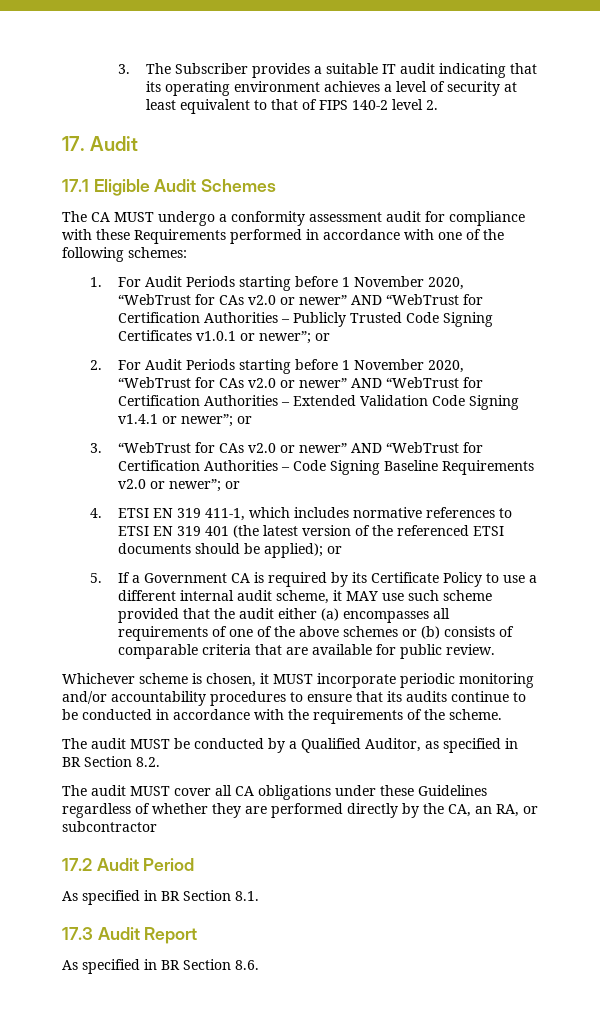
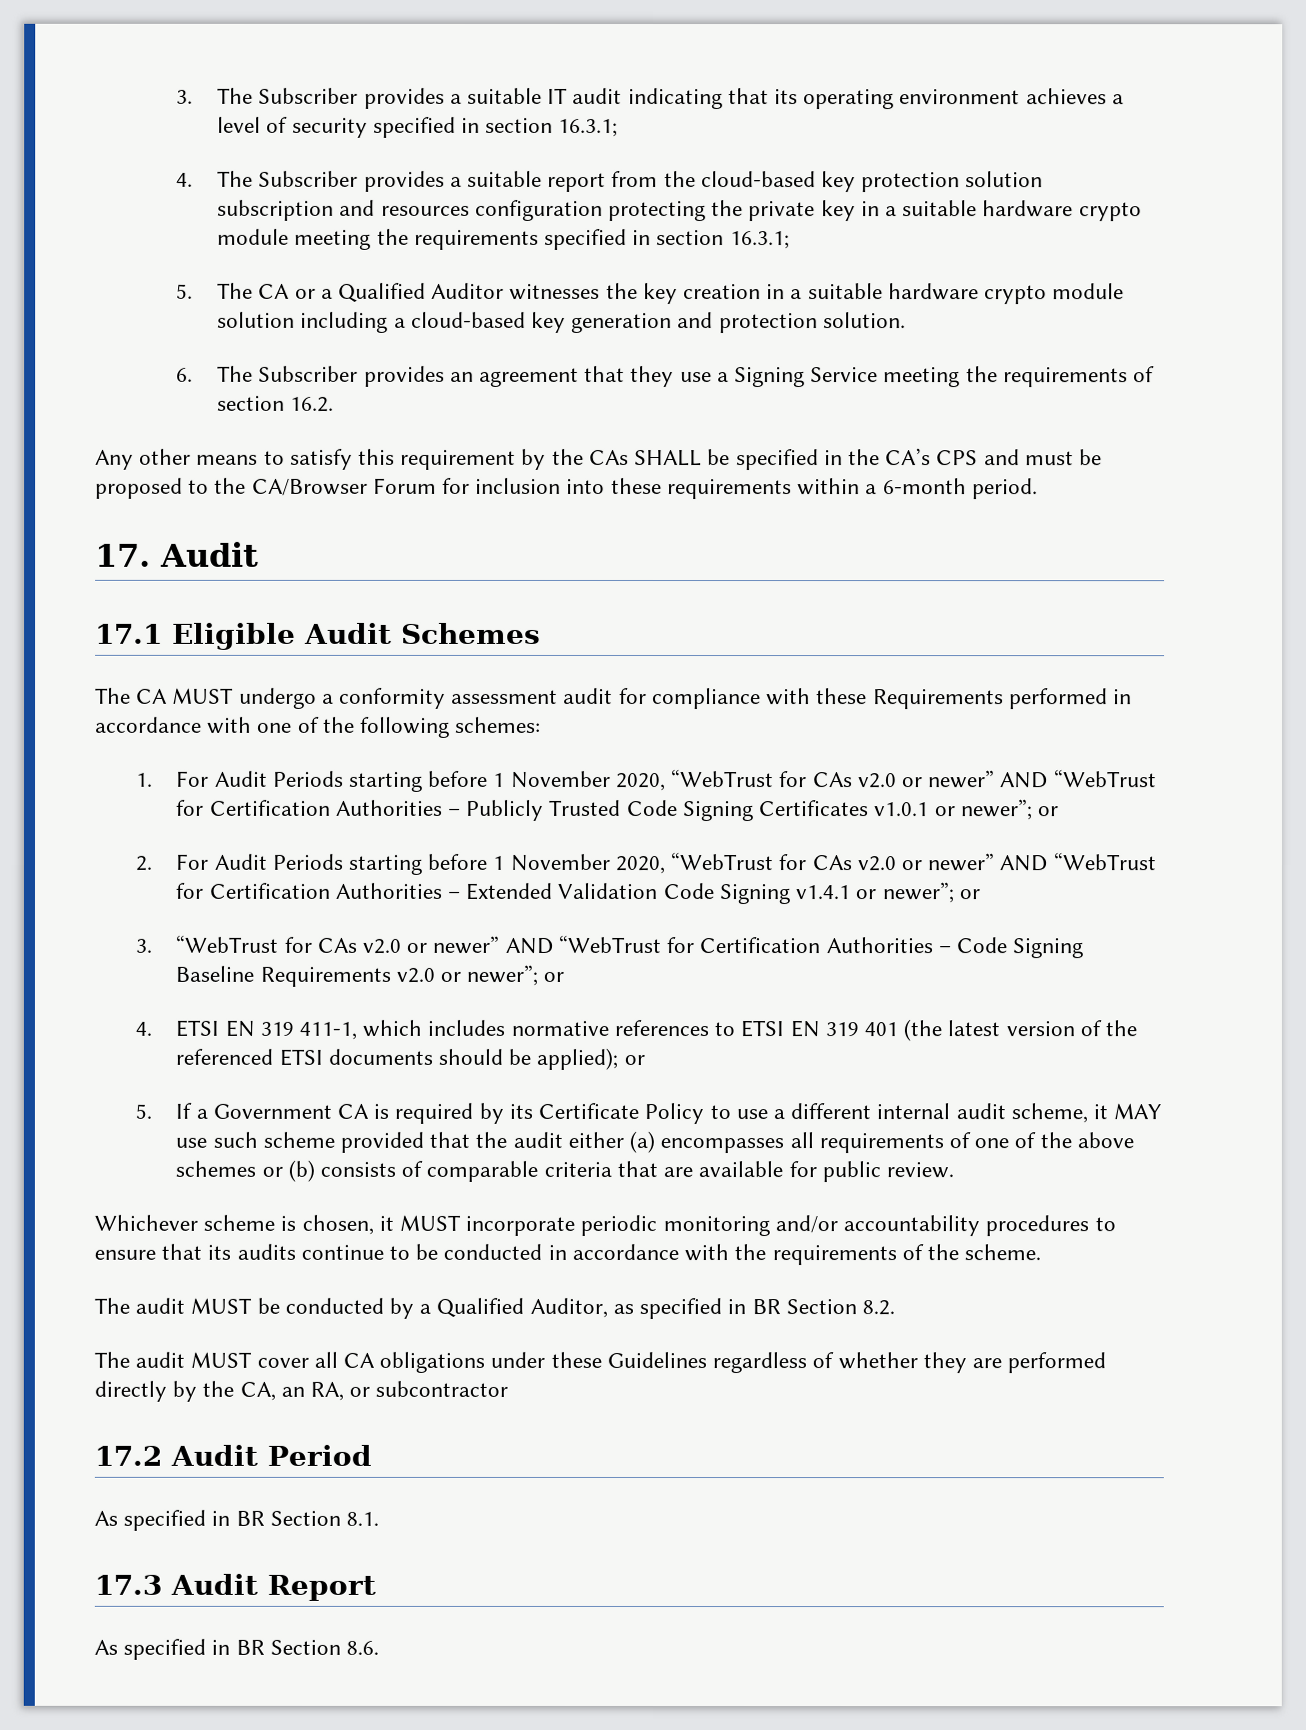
- 3. The Subscriber provides a suitable IT audit indicating that its operating environment achieves a level of security at least equivalent to that of FIPS 140-2 level 2.
+ 3. The Subscriber provides a suitable IT audit indicating that its operating environment achieves a level of security specified in section 16.3.1;
+ 4. The Subscriber provides a suitable report from the cloud-based key protection solution subscription and resources configuration protecting the private key in a suitable hardware crypto module meeting the requirements specified in section 16.3.1;
+ 5. The CA or a Qualified Auditor witnesses the key creation in a suitable hardware crypto module solution including a cloud-based key generation and protection solution.
+ 6. The Subscriber provides an agreement that they use a Signing Service meeting the requirements of section 16.2.
+ Any other means to satisfy this requirement by the CAs SHALL be specified in the CA’s CPS and must be proposed to the CA/Browser Forum for inclusion into these requirements within a 6-month period.

